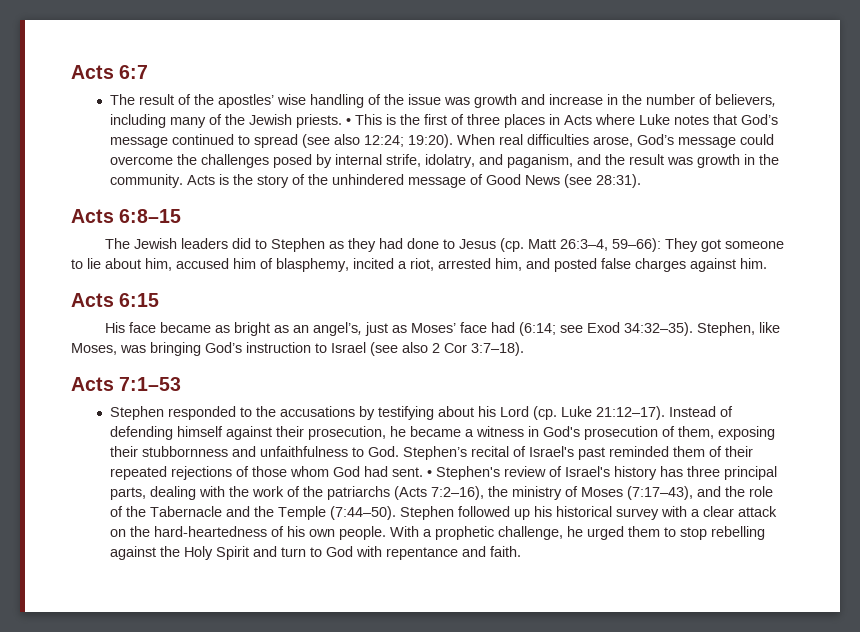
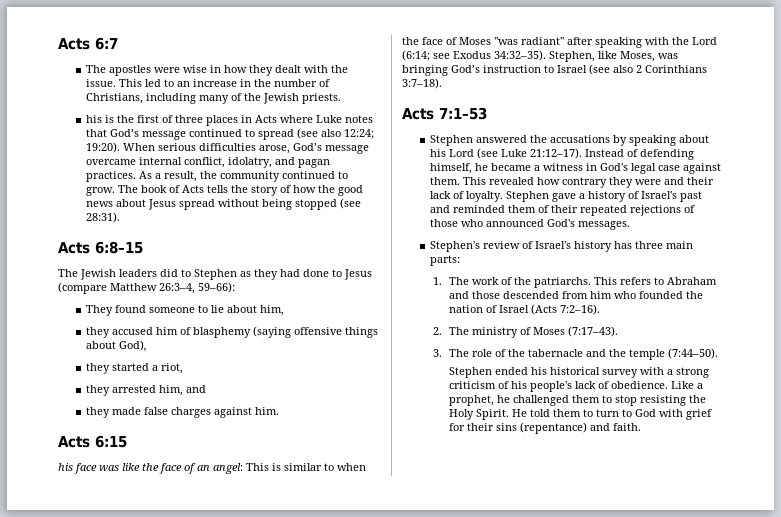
- The result of the apostles’ wise handling of the issue was growth and increase in the number of believers, including many of the Jewish priests. • This is the first of three places in Acts where Luke notes that God’s message continued to spread (see also 12:24; 19:20).
+ The apostles were wise in how they dealt with the issue. This led to an increase in the number of Christians, including many of the Jewish priests.
+ his is the first of three places in Acts where Luke notes that God’s message continued to spread (see also 12:24; 19:20).
- When real difficulties arose, God’s message could overcome the challenges posed by internal strife, idolatry, and paganism, and the result was growth in the community. Acts is the story of the unhindered message of Good News (see 28:31).
+ When serious difficulties arose, God’s message overcame internal conflict, idolatry, and pagan practices. As a result, the community continued to grow. The book of Acts tells the story of how the good news about Jesus spread without being stopped (see 28:31).
- The Jewish leaders did to Stephen as they had done to Jesus (cp. Matt 26:3–4, 59–66): They got someone to lie about him, accused him of blasphemy, incited a riot, arrested him, and posted false charges against him.
+ The Jewish leaders did to Stephen as they had done to Jesus (compare Matthew 26:3–4, 59–66):
+ They found someone to lie about him,
+ they accused him of blasphemy (saying offensive things about God),
+ they started a riot,
+ they arrested him, and
+ they made false charges against him.
- His face became as bright as an angel’s, just as Moses’ face had (6:14; see Exod 34:32–35).
+ his face was like the face of an angel: This is similar to when the face of Moses "was radiant" after speaking with the Lord (6:14; see Exodus 34:32–35).
- Stephen, like Moses, was bringing God’s instruction to Israel (see also 2 Cor 3:7–18).
+ Stephen, like Moses, was bringing God’s instruction to Israel (see also 2 Corinthians 3:7–18).
- Stephen responded to the accusations by testifying about his Lord (cp. Luke 21:12–17).
+ Stephen answered the accusations by speaking about his Lord (see Luke 21:12–17).
- Instead of defending himself against their prosecution, he became a witness in God's prosecution of them, exposing their stubbornness and unfaithfulness to God. Stephen’s recital of Israel's past reminded them of their repeated rejections of those whom God had sent. • Stephen's review of Israel's history has three principal parts, dealing with the work of the patriarchs (Acts 7:2–16), the ministry of Moses (7:17–43), and the role of the Tabernacle and the Temple (7:44–50). Stephen followed up his historical survey with a clear attack on the hard-heartedness of his own people. With a prophetic challenge, he urged them to stop rebelling against the Holy Spirit and turn to God with repentance and faith.
+ Instead of defending himself, he became a witness in God's legal case against them. This revealed how contrary they were and their lack of loyalty. Stephen gave a history of Israel's past and reminded them of their repeated rejections of those who announced God's messages.
+ Stephen's review of Israel's history has three main parts:
+ 1. The work of the patriarchs. This refers to Abraham and those descended from him who founded the nation of Israel (Acts 7:2–16).
+ 2. The ministry of Moses (7:17–43).
+ 3. The role of the tabernacle and the temple (7:44–50).
+ Stephen ended his historical survey with a strong criticism of his people's lack of obedience. Like a prophet, he challenged them to stop resisting the Holy Spirit. He told them to turn to God with grief for their sins (repentance) and faith.

